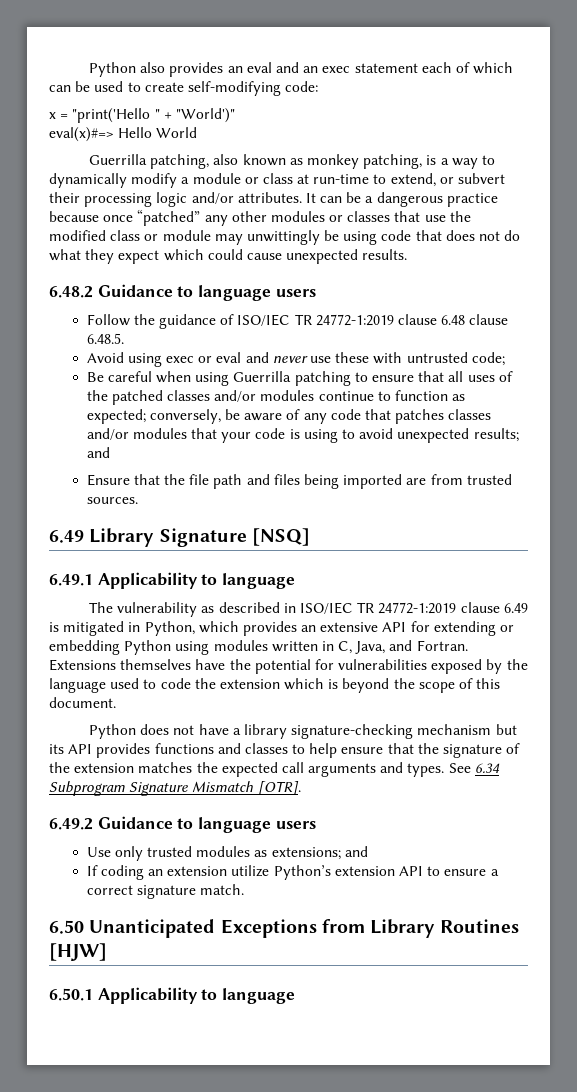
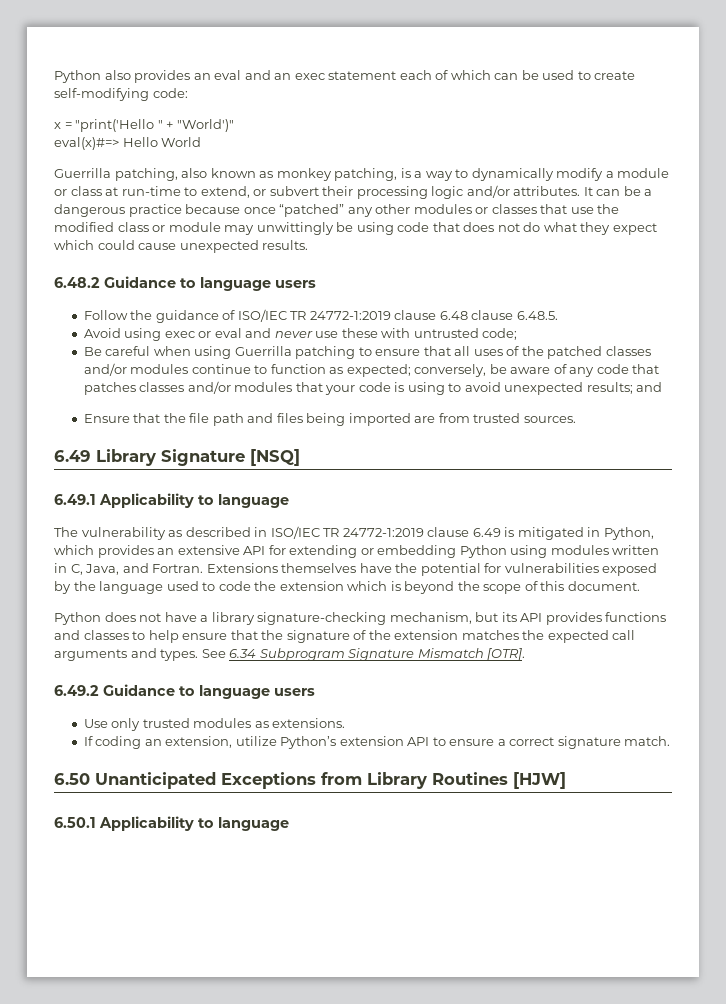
- Python does not have a library signature-checking mechanism but its API provides functions and classes to help ensure that the signature of the extension matches the expected call arguments and types.
+ Python does not have a library signature-checking mechanism, but its API provides functions and classes to help ensure that the signature of the extension matches the expected call arguments and types.
- Use only trusted modules as extensions; and
+ Use only trusted modules as extensions.
- If coding an extension utilize Python’s extension API to ensure a correct signature match.
+ If coding an extension, utilize Python’s extension API to ensure a correct signature match.

